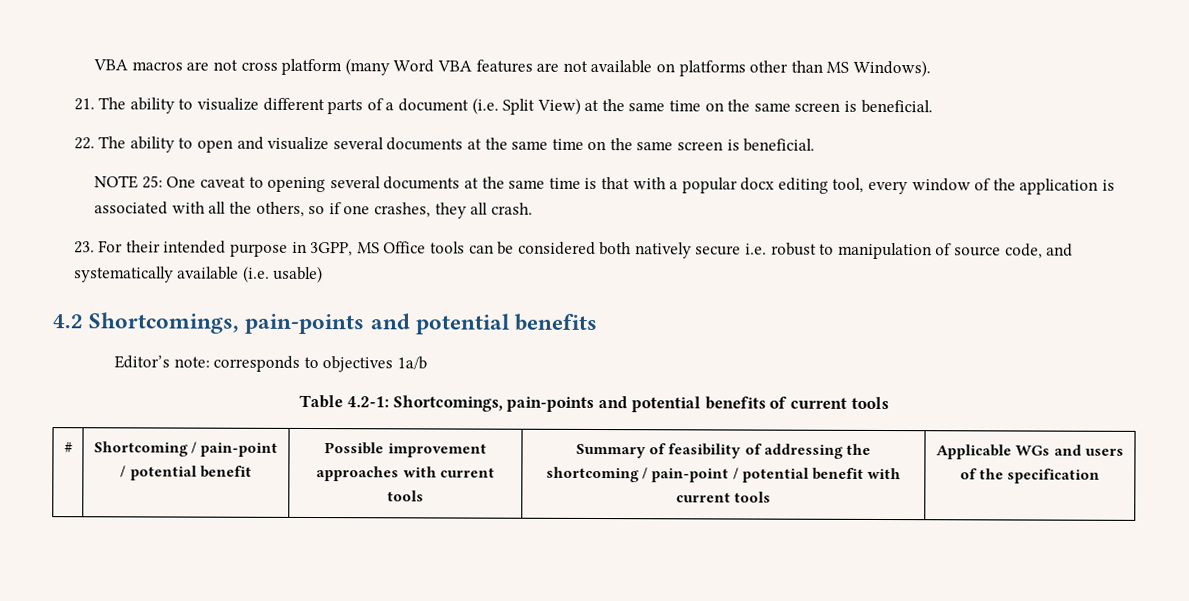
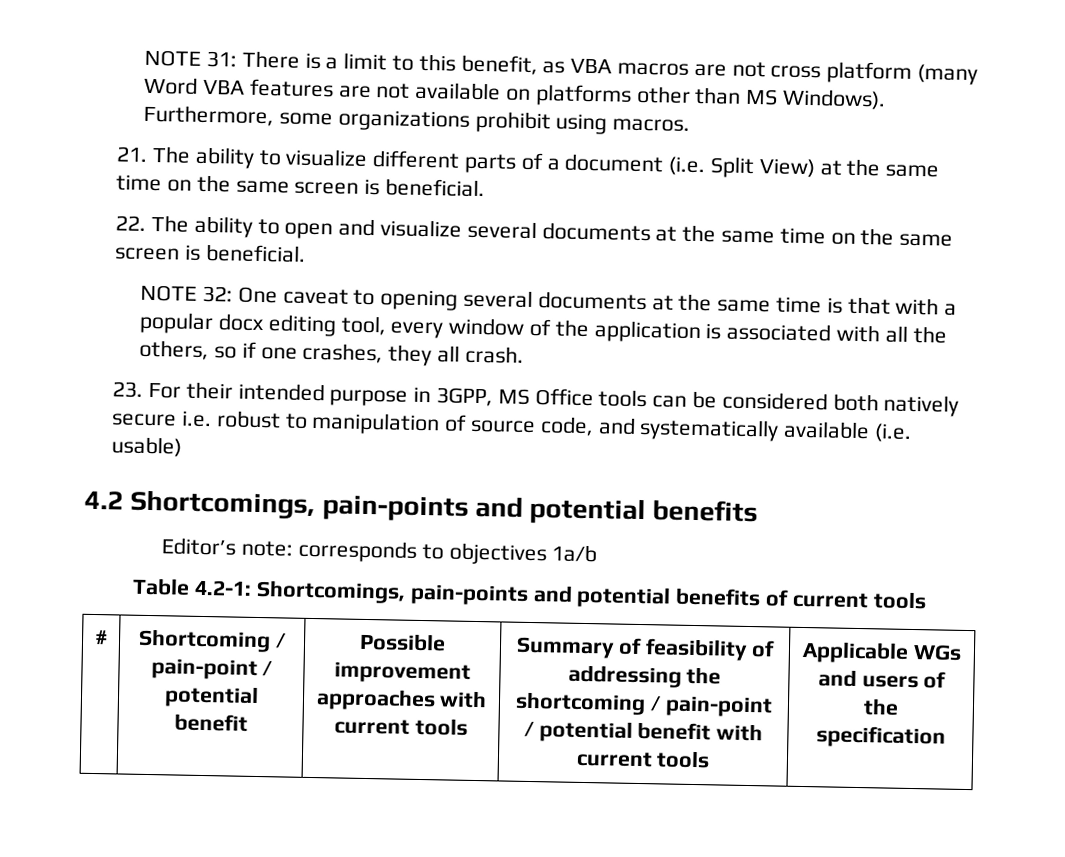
- VBA macros are not cross platform (many Word VBA features are not available on platforms other than MS Windows).
+ NOTE 31: There is a limit to this benefit, as VBA macros are not cross platform (many Word VBA features are not available on platforms other than MS Windows). Furthermore, some organizations prohibit using macros.
- NOTE 25: One caveat to opening several documents at the same time is that with a popular docx editing tool, every window of the application is associated with all the others, so if one crashes, they all crash.
+ NOTE 32: One caveat to opening several documents at the same time is that with a popular docx editing tool, every window of the application is associated with all the others, so if one crashes, they all crash.

